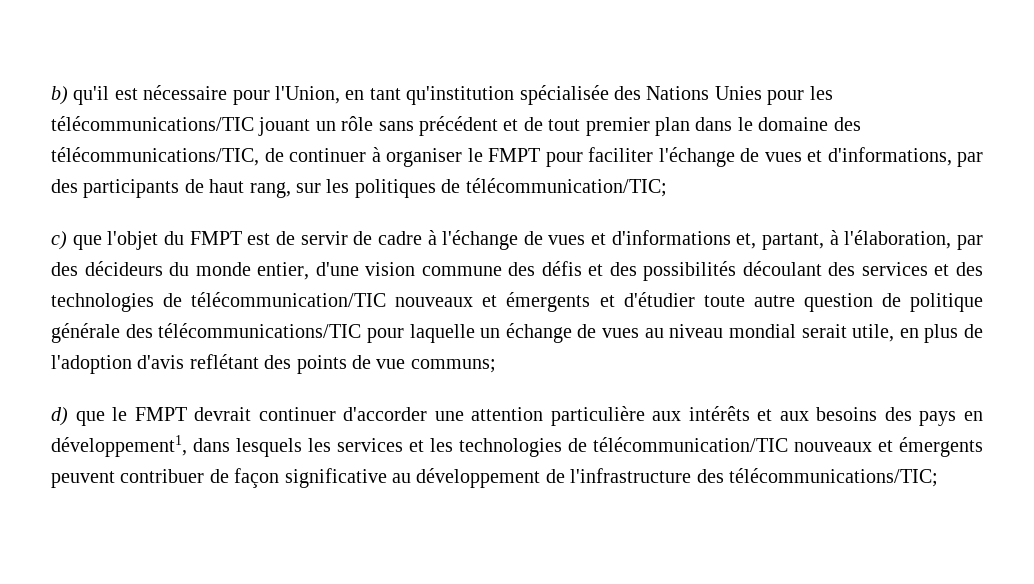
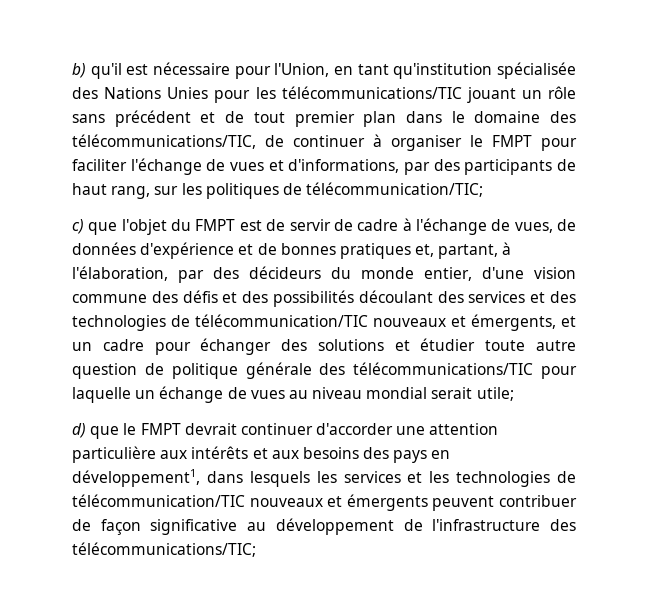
- c) que l'objet du FMPT est de servir de cadre à l'échange de vues et d'informations et, partant, à l'élaboration, par des décideurs du monde entier, d'une vision commune des défis et des possibilités découlant des services et des technologies de télécommunication/TIC nouveaux et émergents et d'étudier toute autre question de politique générale des télécommunications/TIC pour laquelle un échange de vues au niveau mondial serait utile, en plus de l'adoption d'avis reflétant des points de vue communs;
+ c) que l'objet du FMPT est de servir de cadre à l'échange de vues, de données d'expérience et de bonnes pratiques et, partant, à l'élaboration, par des décideurs du monde entier, d'une vision commune des défis et des possibilités découlant des services et des technologies de télécommunication/TIC nouveaux et émergents, et un cadre pour échanger des solutions et étudier toute autre question de politique générale des télécommunications/TIC pour laquelle un échange de vues au niveau mondial serait utile;

